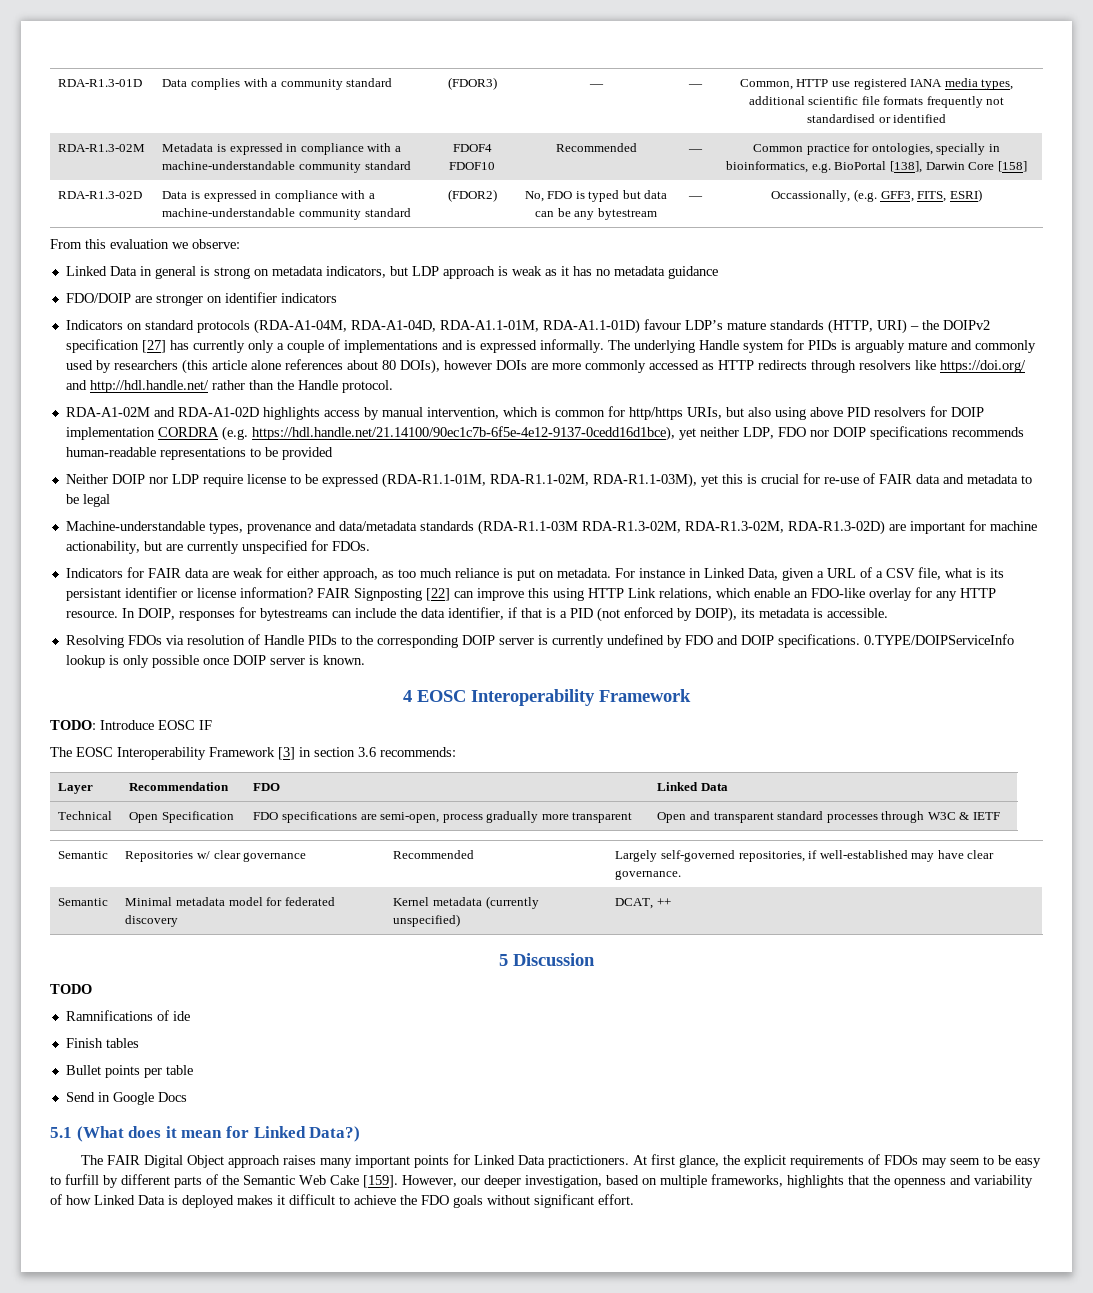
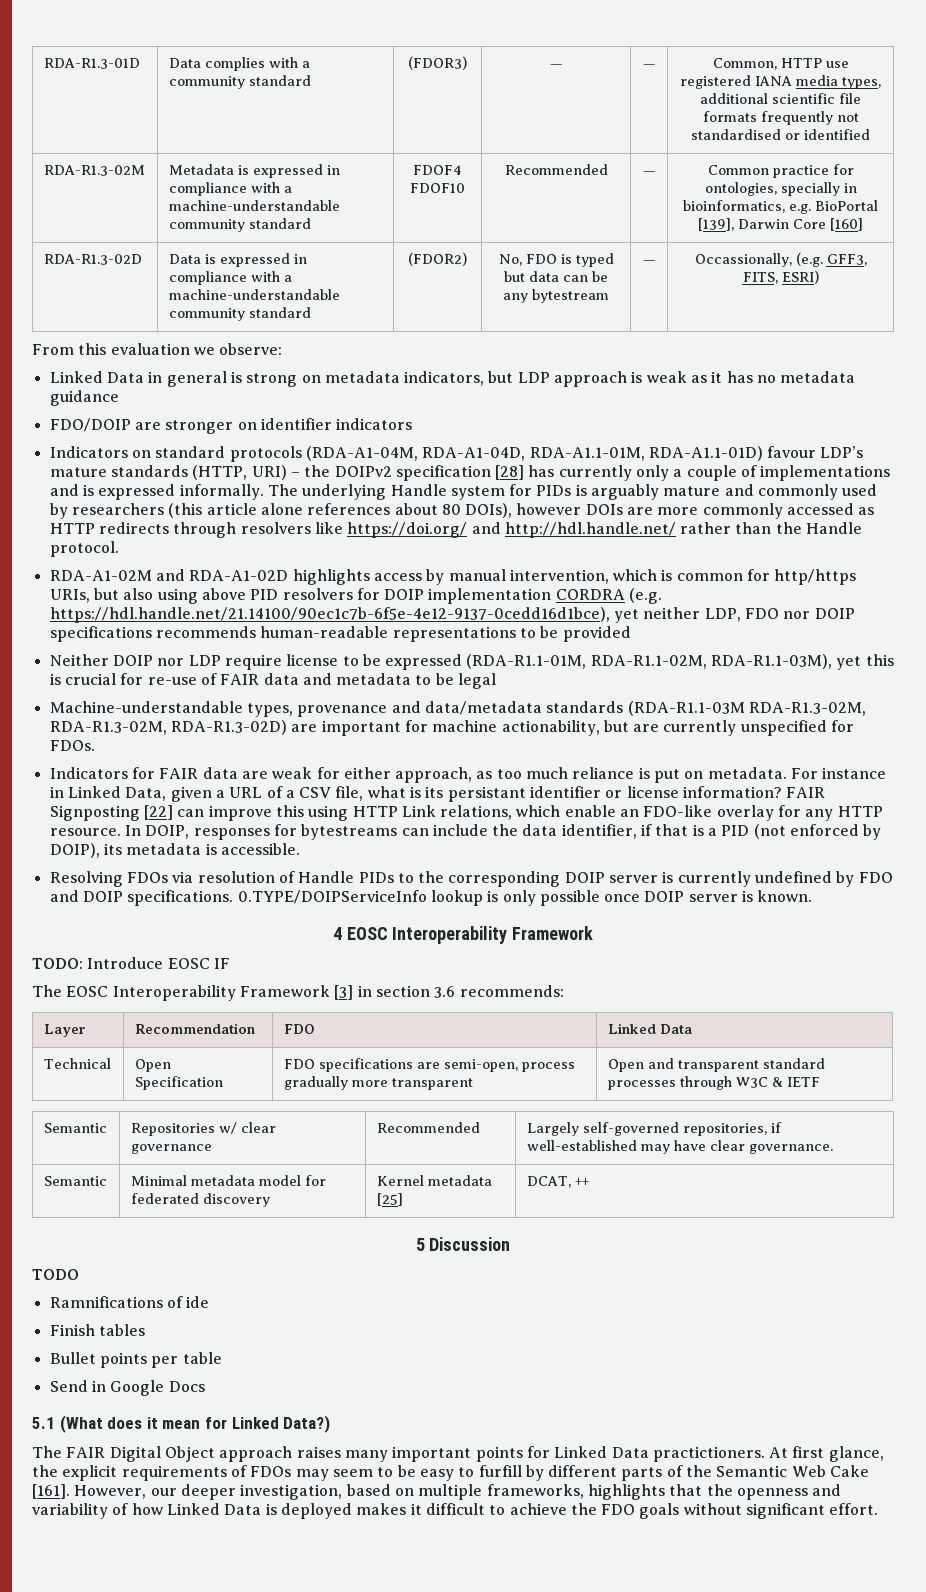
- RDA-R1.3-02M | Metadata is expressed in compliance with a machine-understandable community standard | FDOF4 FDOF10 | Recommended | — | Common practice for ontologies, specially in bioinformatics, e.g. BioPortal [138], Darwin Core [158]
+ RDA-R1.3-02M | Metadata is expressed in compliance with a machine-understandable community standard | FDOF4 FDOF10 | Recommended | — | Common practice for ontologies, specially in bioinformatics, e.g. BioPortal [139], Darwin Core [160]
- Indicators on standard protocols (RDA-A1-04M, RDA-A1-04D, RDA-A1.1-01M, RDA-A1.1-01D) favour LDP’s mature standards (HTTP, URI) – the DOIPv2 specification [27] has currently only a couple of implementations and is expressed informally.
+ Indicators on standard protocols (RDA-A1-04M, RDA-A1-04D, RDA-A1.1-01M, RDA-A1.1-01D) favour LDP’s mature standards (HTTP, URI) – the DOIPv2 specification [28] has currently only a couple of implementations and is expressed informally.
- Semantic | Minimal metadata model for federated discovery | Kernel metadata (currently unspecified) | DCAT, ++
+ Semantic | Minimal metadata model for federated discovery | Kernel metadata [25] | DCAT, ++
- At first glance, the explicit requirements of FDOs may seem to be easy to furfill by different parts of the Semantic Web Cake [159].
+ At first glance, the explicit requirements of FDOs may seem to be easy to furfill by different parts of the Semantic Web Cake [161].

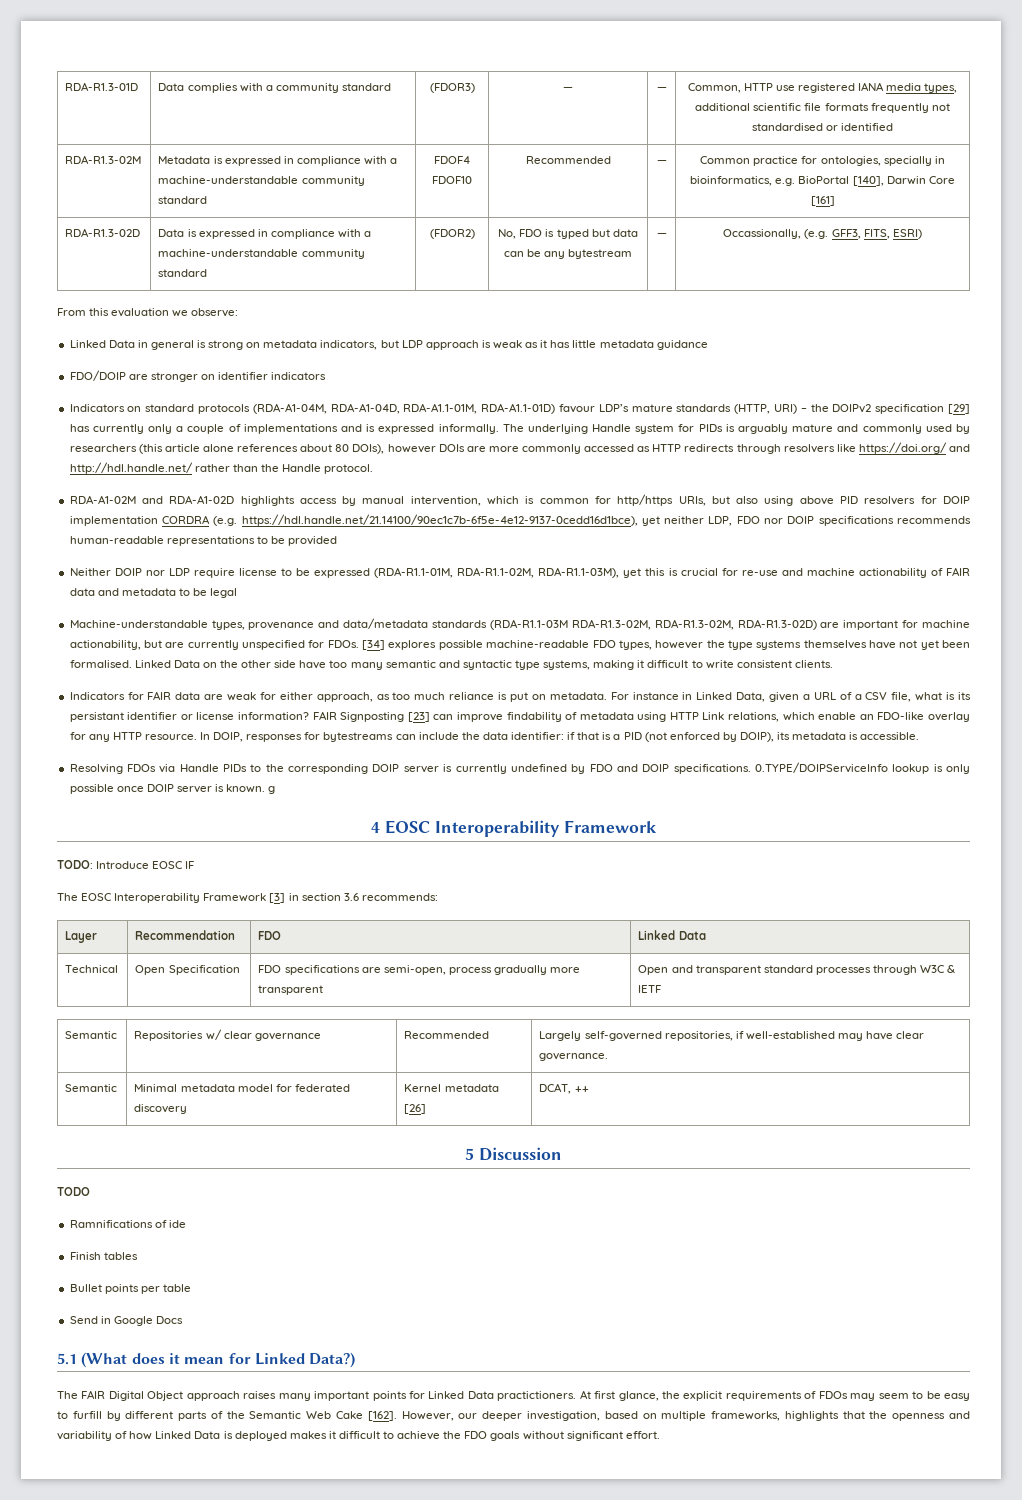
- RDA-R1.3-02M | Metadata is expressed in compliance with a machine-understandable community standard | FDOF4 FDOF10 | Recommended | — | Common practice for ontologies, specially in bioinformatics, e.g. BioPortal [139], Darwin Core [160]
+ RDA-R1.3-02M | Metadata is expressed in compliance with a machine-understandable community standard | FDOF4 FDOF10 | Recommended | — | Common practice for ontologies, specially in bioinformatics, e.g. BioPortal [140], Darwin Core [161]
- Linked Data in general is strong on metadata indicators, but LDP approach is weak as it has no metadata guidance
+ Linked Data in general is strong on metadata indicators, but LDP approach is weak as it has little metadata guidance
- Indicators on standard protocols (RDA-A1-04M, RDA-A1-04D, RDA-A1.1-01M, RDA-A1.1-01D) favour LDP’s mature standards (HTTP, URI) – the DOIPv2 specification [28] has currently only a couple of implementations and is expressed informally.
+ Indicators on standard protocols (RDA-A1-04M, RDA-A1-04D, RDA-A1.1-01M, RDA-A1.1-01D) favour LDP’s mature standards (HTTP, URI) – the DOIPv2 specification [29] has currently only a couple of implementations and is expressed informally.
- Neither DOIP nor LDP require license to be expressed (RDA-R1.1-01M, RDA-R1.1-02M, RDA-R1.1-03M), yet this is crucial for re-use of FAIR data and metadata to be legal
+ Neither DOIP nor LDP require license to be expressed (RDA-R1.1-01M, RDA-R1.1-02M, RDA-R1.1-03M), yet this is crucial for re-use and machine actionability of FAIR data and metadata to be legal
+ [34] explores possible machine-readable FDO types, however the type systems themselves have not yet been formalised. Linked Data on the other side have too many semantic and syntactic type systems, making it difficult to write consistent clients.
- FAIR Signposting [22] can improve this using HTTP Link relations, which enable an FDO-like overlay for any HTTP resource.
+ FAIR Signposting [23] can improve findability of metadata using HTTP Link relations, which enable an FDO-like overlay for any HTTP resource.
- In DOIP, responses for bytestreams can include the data identifier, if that is a PID (not enforced by DOIP), its metadata is accessible.
+ In DOIP, responses for bytestreams can include the data identifier: if that is a PID (not enforced by DOIP), its metadata is accessible.
- Resolving FDOs via resolution of Handle PIDs to the corresponding DOIP server is currently undefined by FDO and DOIP specifications.
+ Resolving FDOs via Handle PIDs to the corresponding DOIP server is currently undefined by FDO and DOIP specifications.
- 0.TYPE/DOIPServiceInfo lookup is only possible once DOIP server is known.
+ 0.TYPE/DOIPServiceInfo lookup is only possible once DOIP server is known. g
- Semantic | Minimal metadata model for federated discovery | Kernel metadata [25] | DCAT, ++
+ Semantic | Minimal metadata model for federated discovery | Kernel metadata [26] | DCAT, ++
- At first glance, the explicit requirements of FDOs may seem to be easy to furfill by different parts of the Semantic Web Cake [161].
+ At first glance, the explicit requirements of FDOs may seem to be easy to furfill by different parts of the Semantic Web Cake [162].

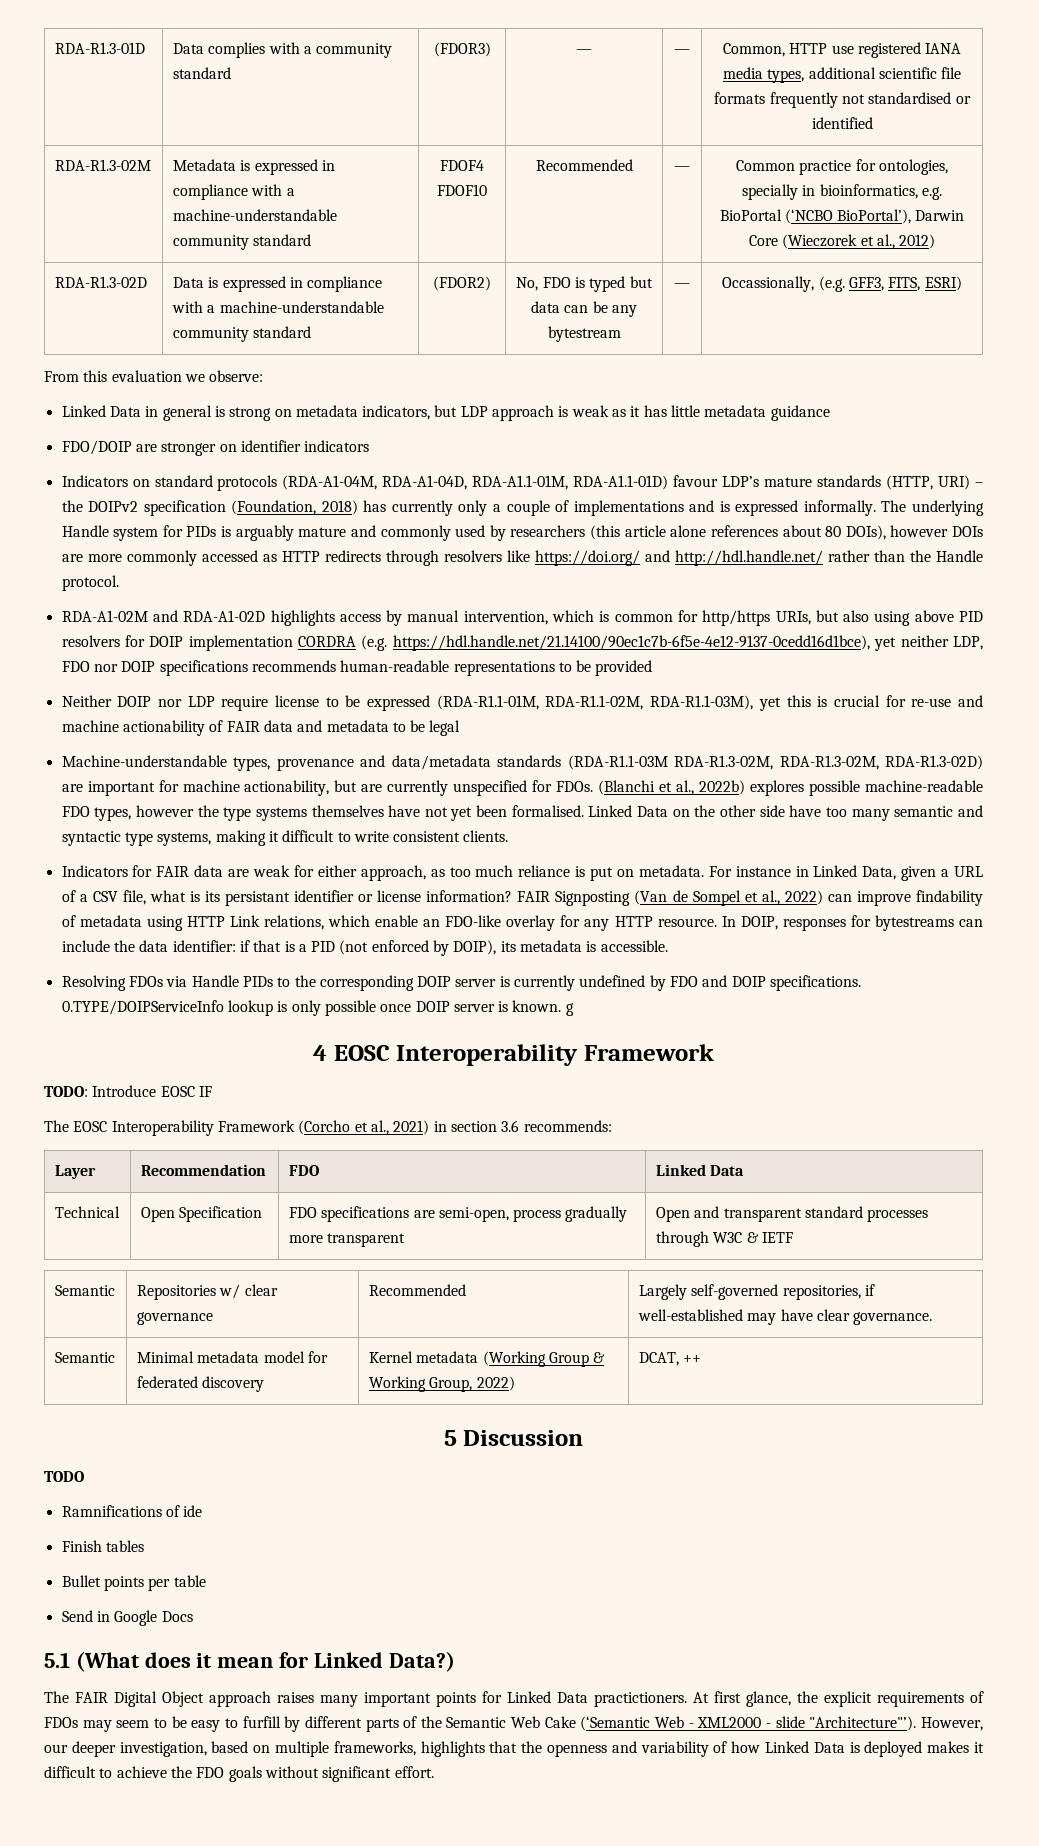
- RDA-R1.3-02M | Metadata is expressed in compliance with a machine-understandable community standard | FDOF4 FDOF10 | Recommended | — | Common practice for ontologies, specially in bioinformatics, e.g. BioPortal [140], Darwin Core [161]
+ RDA-R1.3-02M | Metadata is expressed in compliance with a machine-understandable community standard | FDOF4 FDOF10 | Recommended | — | Common practice for ontologies, specially in bioinformatics, e.g. BioPortal (‘NCBO BioPortal’), Darwin Core (Wieczorek et al., 2012)
- Indicators on standard protocols (RDA-A1-04M, RDA-A1-04D, RDA-A1.1-01M, RDA-A1.1-01D) favour LDP’s mature standards (HTTP, URI) – the DOIPv2 specification [29] has currently only a couple of implementations and is expressed informally.
+ Indicators on standard protocols (RDA-A1-04M, RDA-A1-04D, RDA-A1.1-01M, RDA-A1.1-01D) favour LDP’s mature standards (HTTP, URI) – the DOIPv2 specification (Foundation, 2018) has currently only a couple of implementations and is expressed informally.
- [34] explores possible machine-readable FDO types, however the type systems themselves have not yet been formalised.
+ (Blanchi et al., 2022b) explores possible machine-readable FDO types, however the type systems themselves have not yet been formalised.
- FAIR Signposting [23] can improve findability of metadata using HTTP Link relations, which enable an FDO-like overlay for any HTTP resource.
+ FAIR Signposting (Van de Sompel et al., 2022) can improve findability of metadata using HTTP Link relations, which enable an FDO-like overlay for any HTTP resource.
- The EOSC Interoperability Framework [3] in section 3.6 recommends:
+ The EOSC Interoperability Framework (Corcho et al., 2021) in section 3.6 recommends:
- Semantic | Minimal metadata model for federated discovery | Kernel metadata [26] | DCAT, ++
+ Semantic | Minimal metadata model for federated discovery | Kernel metadata (Working Group & Working Group, 2022) | DCAT, ++
- At first glance, the explicit requirements of FDOs may seem to be easy to furfill by different parts of the Semantic Web Cake [162].
+ At first glance, the explicit requirements of FDOs may seem to be easy to furfill by different parts of the Semantic Web Cake (‘Semantic Web - XML2000 - slide "Architecture"’).

